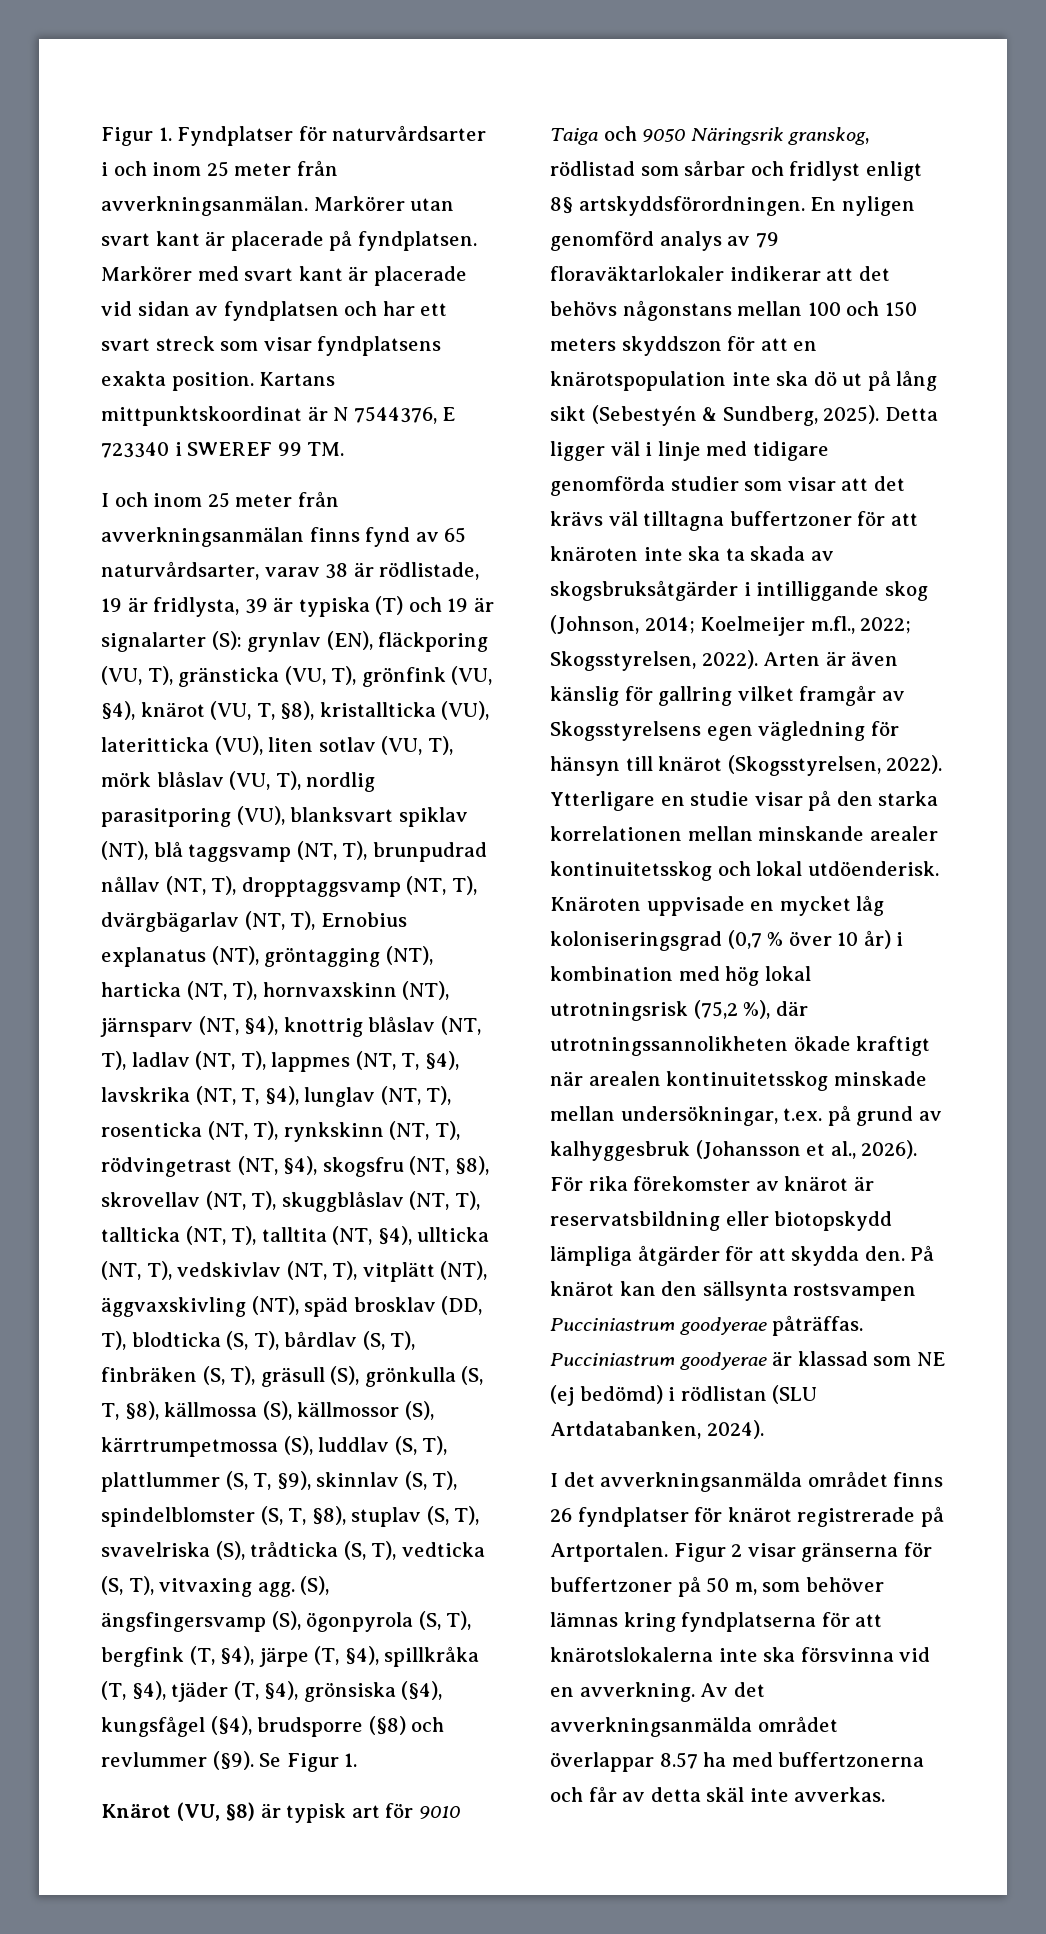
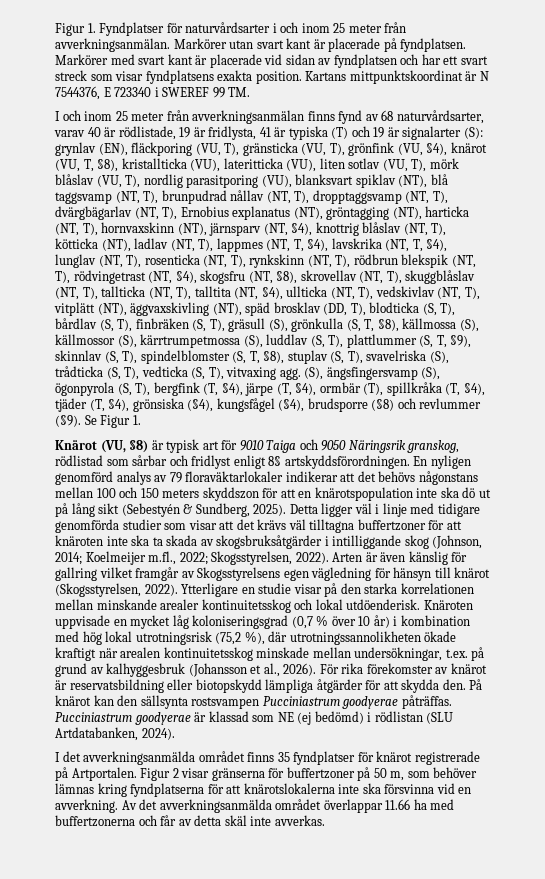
- I och inom 25 meter från avverkningsanmälan finns fynd av 65 naturvårdsarter, varav 38 är rödlistade, 19 är fridlysta, 39 är typiska (T) och 19 är signalarter (S):
+ I och inom 25 meter från avverkningsanmälan finns fynd av 68 naturvårdsarter, varav 40 är rödlistade, 19 är fridlysta, 41 är typiska (T) och 19 är signalarter (S):
- grynlav (EN), fläckporing (VU, T), gränsticka (VU, T), grönfink (VU, §4), knärot (VU, T, §8), kristallticka (VU), lateritticka (VU), liten sotlav (VU, T), mörk blåslav (VU, T), nordlig parasitporing (VU), blanksvart spiklav (NT), blå taggsvamp (NT, T), brunpudrad nållav (NT, T), dropptaggsvamp (NT, T), dvärgbägarlav (NT, T), Ernobius explanatus (NT), gröntagging (NT), harticka (NT, T), hornvaxskinn (NT), järnsparv (NT, §4), knottrig blåslav (NT, T), ladlav (NT, T), lappmes (NT, T, §4), lavskrika (NT, T, §4), lunglav (NT, T), rosenticka (NT, T), rynkskinn (NT, T), rödvingetrast (NT, §4), skogsfru (NT, §8), skrovellav (NT, T), skuggblåslav (NT, T), tallticka (NT, T), talltita (NT, §4), ullticka (NT, T), vedskivlav (NT, T), vitplätt (NT), äggvaxskivling (NT), späd brosklav (DD, T), blodticka (S, T), bårdlav (S, T), finbräken (S, T), gräsull (S), grönkulla (S, T, §8), källmossa (S), källmossor (S), kärrtrumpetmossa (S), luddlav (S, T), plattlummer (S, T, §9), skinnlav (S, T), spindelblomster (S, T, §8), stuplav (S, T), svavelriska (S), trådticka (S, T), vedticka (S, T), vitvaxing agg.
+ grynlav (EN), fläckporing (VU, T), gränsticka (VU, T), grönfink (VU, §4), knärot (VU, T, §8), kristallticka (VU), lateritticka (VU), liten sotlav (VU, T), mörk blåslav (VU, T), nordlig parasitporing (VU), blanksvart spiklav (NT), blå taggsvamp (NT, T), brunpudrad nållav (NT, T), dropptaggsvamp (NT, T), dvärgbägarlav (NT, T), Ernobius explanatus (NT), gröntagging (NT), harticka (NT, T), hornvaxskinn (NT), järnsparv (NT, §4), knottrig blåslav (NT, T), kötticka (NT), ladlav (NT, T), lappmes (NT, T, §4), lavskrika (NT, T, §4), lunglav (NT, T), rosenticka (NT, T), rynkskinn (NT, T), rödbrun blekspik (NT, T), rödvingetrast (NT, §4), skogsfru (NT, §8), skrovellav (NT, T), skuggblåslav (NT, T), tallticka (NT, T), talltita (NT, §4), ullticka (NT, T), vedskivlav (NT, T), vitplätt (NT), äggvaxskivling (NT), späd brosklav (DD, T), blodticka (S, T), bårdlav (S, T), finbräken (S, T), gräsull (S), grönkulla (S, T, §8), källmossa (S), källmossor (S), kärrtrumpetmossa (S), luddlav (S, T), plattlummer (S, T, §9), skinnlav (S, T), spindelblomster (S, T, §8), stuplav (S, T), svavelriska (S), trådticka (S, T), vedticka (S, T), vitvaxing agg.
- (S), ängsfingersvamp (S), ögonpyrola (S, T), bergfink (T, §4), järpe (T, §4), spillkråka (T, §4), tjäder (T, §4), grönsiska (§4), kungsfågel (§4), brudsporre (§8) och revlummer (§9).
+ (S), ängsfingersvamp (S), ögonpyrola (S, T), bergfink (T, §4), järpe (T, §4), ormbär (T), spillkråka (T, §4), tjäder (T, §4), grönsiska (§4), kungsfågel (§4), brudsporre (§8) och revlummer (§9).
- I det avverkningsanmälda området finns 26 fyndplatser för knärot registrerade på Artportalen.
+ I det avverkningsanmälda området finns 35 fyndplatser för knärot registrerade på Artportalen.
- Av det avverkningsanmälda området överlappar 8.57 ha med buffertzonerna och får av detta skäl inte avverkas.
+ Av det avverkningsanmälda området överlappar 11.66 ha med buffertzonerna och får av detta skäl inte avverkas.

